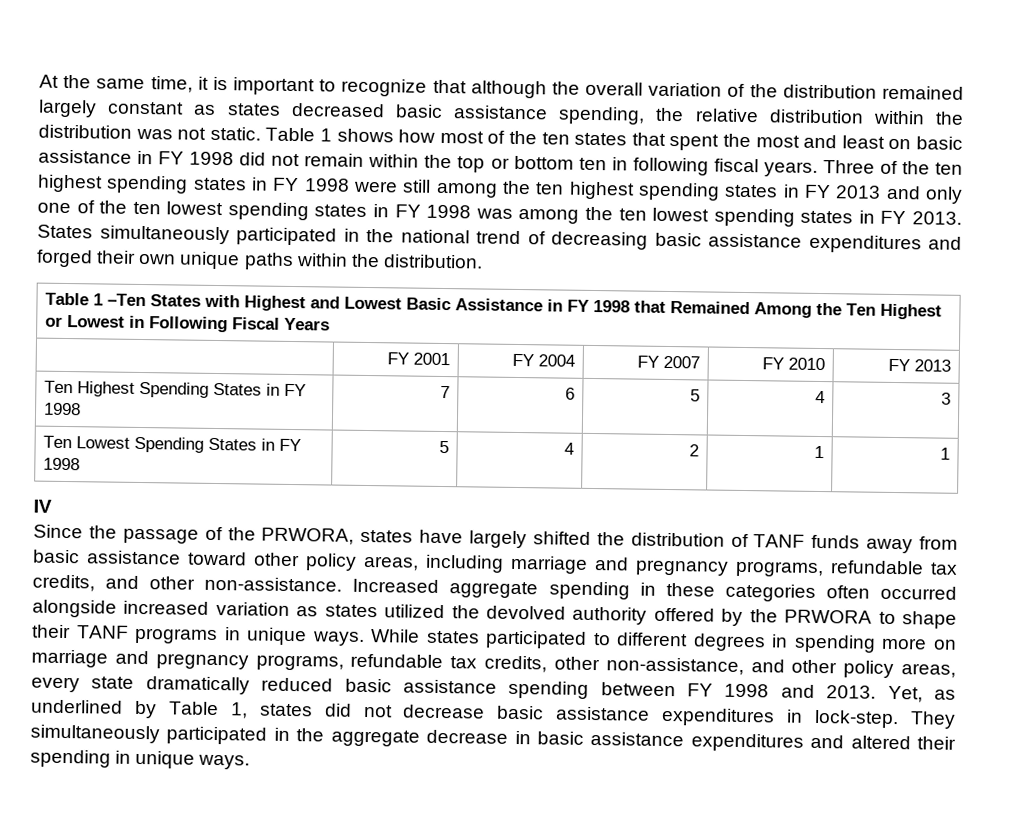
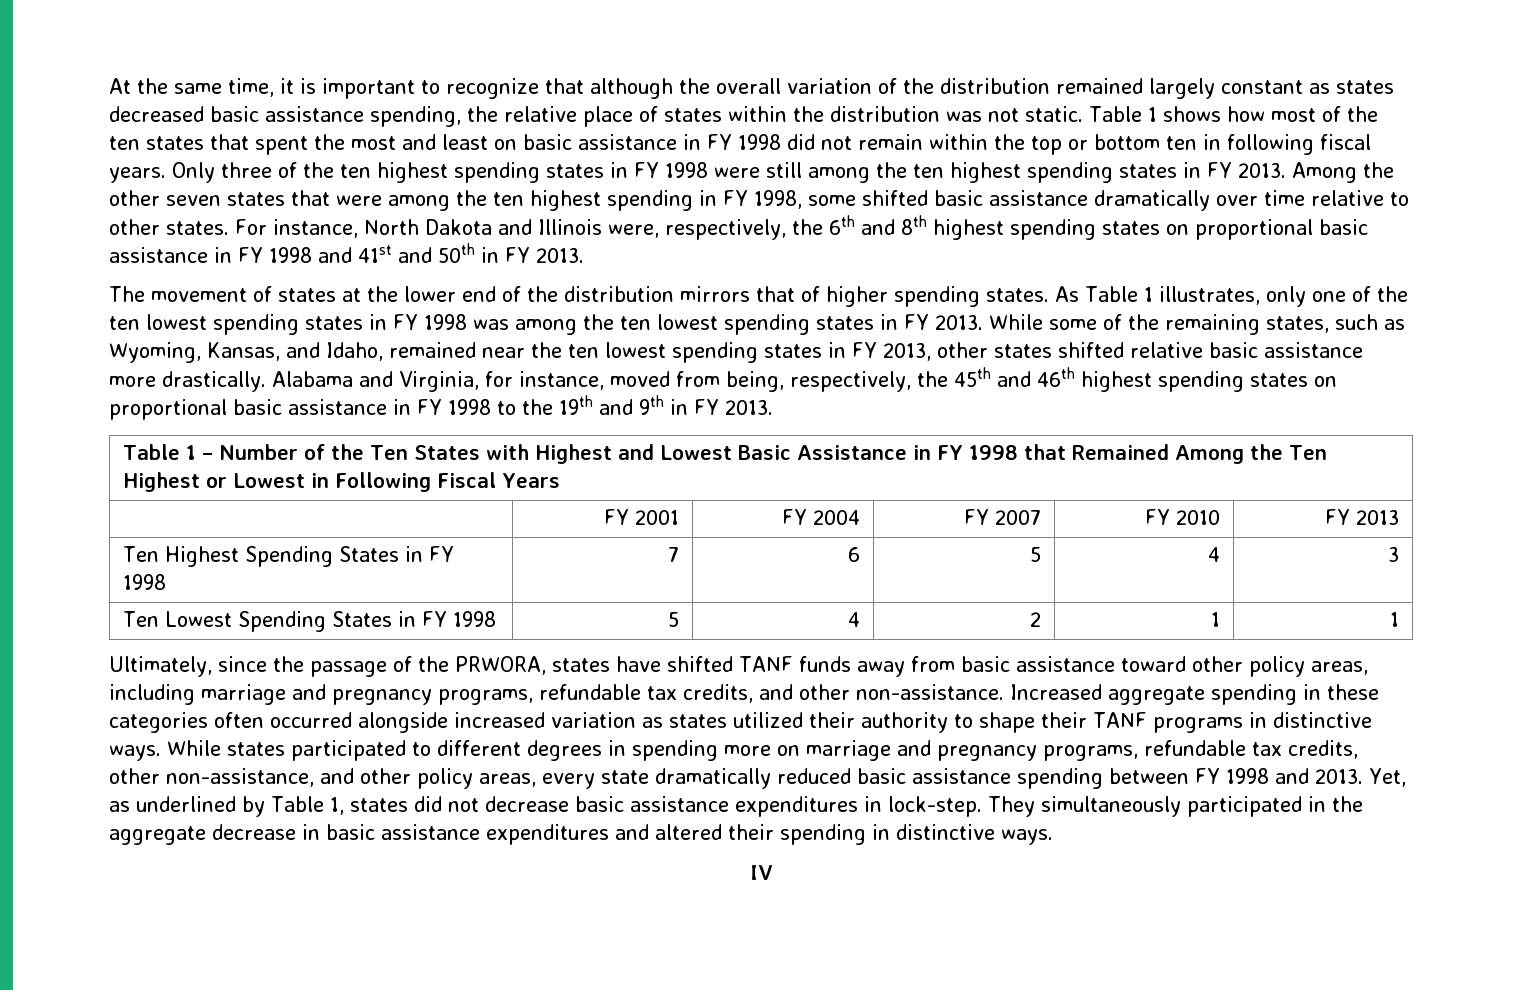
- At the same time, it is important to recognize that although the overall variation of the distribution remained largely constant as states decreased basic assistance spending, the relative distribution within the distribution was not static.
+ At the same time, it is important to recognize that although the overall variation of the distribution remained largely constant as states decreased basic assistance spending, the relative place of states within the distribution was not static.
- Three of the ten highest spending states in FY 1998 were still among the ten highest spending states in FY 2013 and only one of the ten lowest spending states in FY 1998 was among the ten lowest spending states in FY 2013.
+ Only three of the ten highest spending states in FY 1998 were still among the ten highest spending states in FY 2013. Among the other seven states that were among the ten highest spending in FY 1998, some shifted basic assistance dramatically over time relative to other states. For instance, North Dakota and Illinois were, respectively, the 6th and 8th highest spending states on proportional basic assistance in FY 1998 and 41st and 50th in FY 2013.
+ The movement of states at the lower end of the distribution mirrors that of higher spending states. As Table 1 illustrates, only one of the ten lowest spending states in FY 1998 was among the ten lowest spending states in FY 2013.
- States simultaneously participated in the national trend of decreasing basic assistance expenditures and forged their own unique paths within the distribution.
- Table 1 –Ten States with Highest and Lowest Basic Assistance in FY 1998 that Remained Among the Ten Highest or Lowest in Following Fiscal Years
+ While some of the remaining states, such as Wyoming, Kansas, and Idaho, remained near the ten lowest spending states in FY 2013, other states shifted relative basic assistance more drastically. Alabama and Virginia, for instance, moved from being, respectively, the 45th and 46th highest spending states on proportional basic assistance in FY 1998 to the 19th and 9th in FY 2013.
+ Table 1 – Number of the Ten States with Highest and Lowest Basic Assistance in FY 1998 that Remained Among the Ten Highest or Lowest in Following Fiscal Years
- IV
- Since the passage of the PRWORA, states have largely shifted the distribution of TANF funds away from basic assistance toward other policy areas, including marriage and pregnancy programs, refundable tax credits, and other non-assistance.
+ Ultimately, since the passage of the PRWORA, states have shifted TANF funds away from basic assistance toward other policy areas, including marriage and pregnancy programs, refundable tax credits, and other non-assistance.
- Increased aggregate spending in these categories often occurred alongside increased variation as states utilized the devolved authority offered by the PRWORA to shape their TANF programs in unique ways.
+ Increased aggregate spending in these categories often occurred alongside increased variation as states utilized their authority to shape their TANF programs in distinctive ways.
- They simultaneously participated in the aggregate decrease in basic assistance expenditures and altered their spending in unique ways.
+ They simultaneously participated in the aggregate decrease in basic assistance expenditures and altered their spending in distinctive ways.
+ IV

